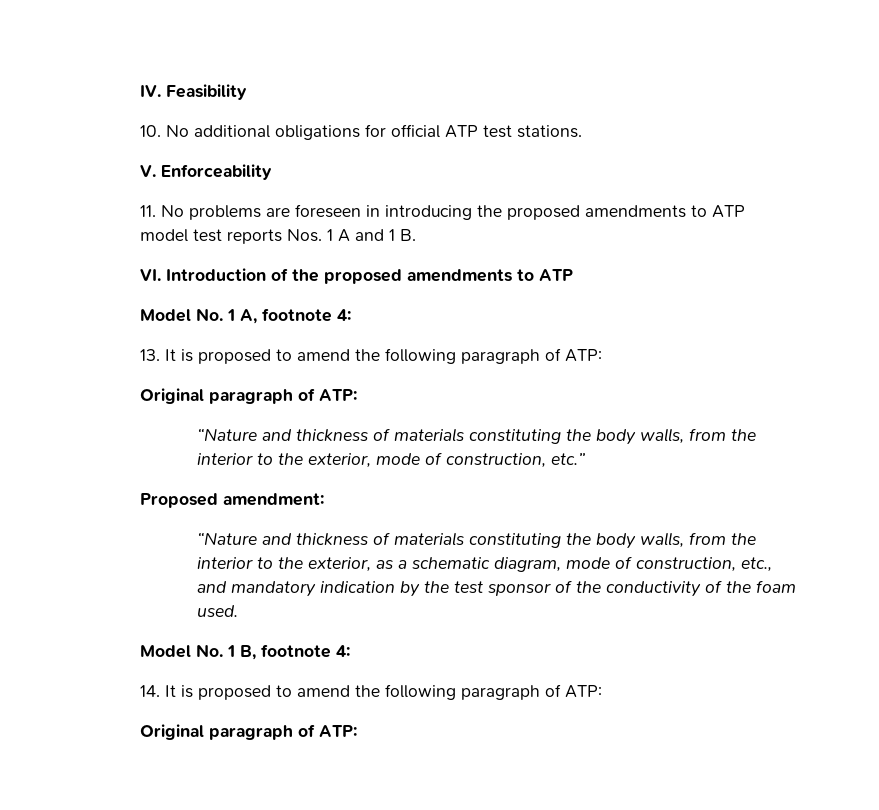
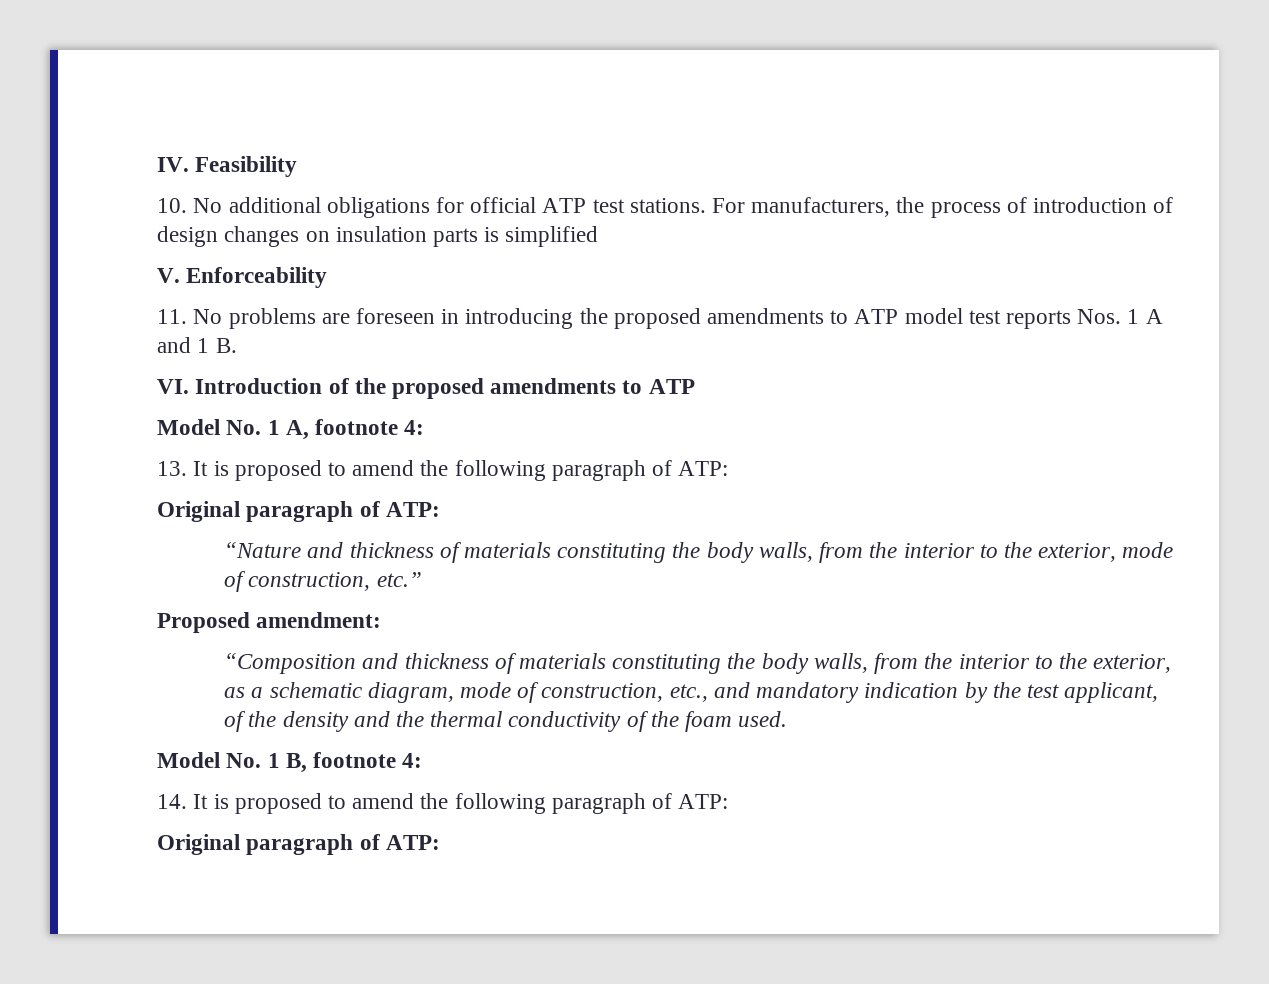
+ For manufacturers, the process of introduction of design changes on insulation parts is simplified
- “Nature and thickness of materials constituting the body walls, from the interior to the exterior, as a schematic diagram, mode of construction, etc., and mandatory indication by the test sponsor of the conductivity of the foam used.
+ “Composition and thickness of materials constituting the body walls, from the interior to the exterior, as a schematic diagram, mode of construction, etc., and mandatory indication by the test applicant, of the density and the thermal conductivity of the foam used.

